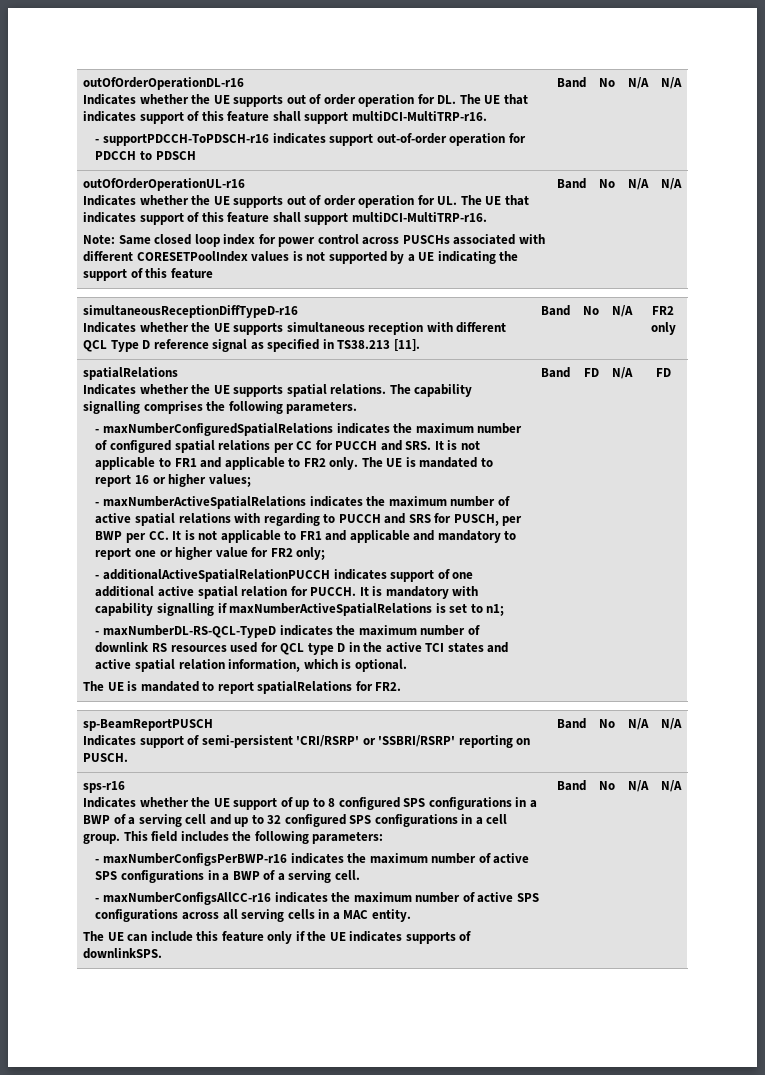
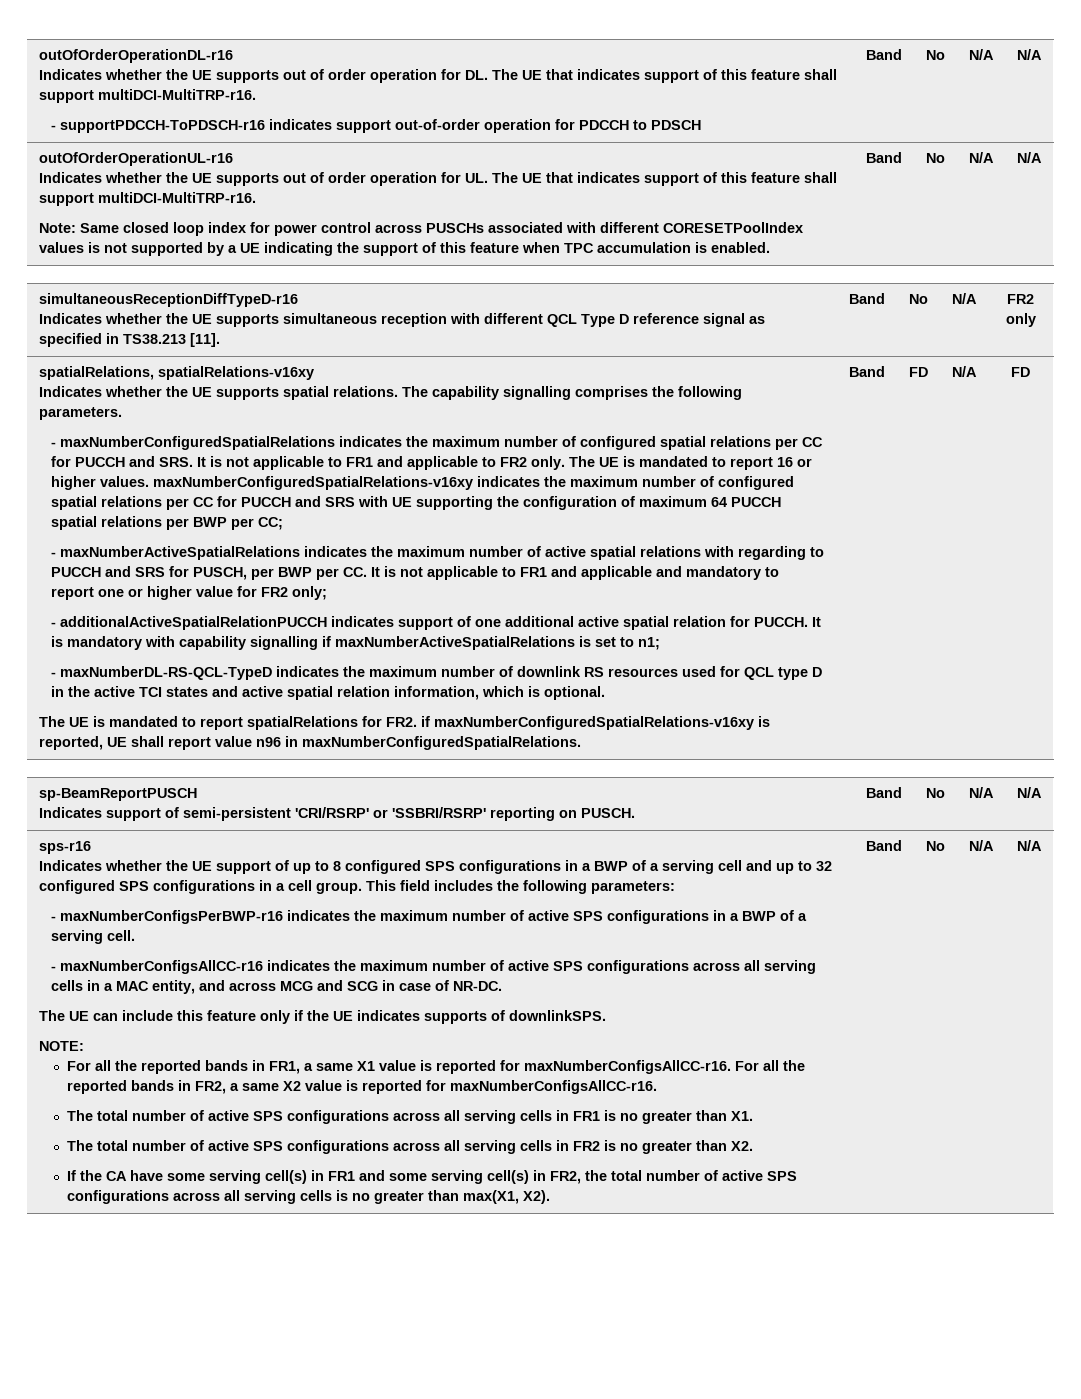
- Note: Same closed loop index for power control across PUSCHs associated with different CORESETPoolIndex values is not supported by a UE indicating the support of this feature
+ Note: Same closed loop index for power control across PUSCHs associated with different CORESETPoolIndex values is not supported by a UE indicating the support of this feature when TPC accumulation is enabled.
  simultaneousReceptionDiffTypeD-r16
  Indicates whether the UE supports simultaneous reception with different QCL Type D reference signal as specified in TS38.213 [11]. | Band | No | N/A | FR2 only
- spatialRelations
+ spatialRelations, spatialRelations-v16xy
- The UE is mandated to report 16 or higher values;
+ The UE is mandated to report 16 or higher values. maxNumberConfiguredSpatialRelations-v16xy indicates the maximum number of configured spatial relations per CC for PUCCH and SRS with UE supporting the configuration of maximum 64 PUCCH spatial relations per BWP per CC;
- The UE is mandated to report spatialRelations for FR2.
+ The UE is mandated to report spatialRelations for FR2. if maxNumberConfiguredSpatialRelations-v16xy is reported, UE shall report value n96 in maxNumberConfiguredSpatialRelations.
- - maxNumberConfigsAllCC-r16 indicates the maximum number of active SPS configurations across all serving cells in a MAC entity.
+ - maxNumberConfigsAllCC-r16 indicates the maximum number of active SPS configurations across all serving cells in a MAC entity, and across MCG and SCG in case of NR-DC.
+ NOTE:
+ For all the reported bands in FR1, a same X1 value is reported for maxNumberConfigsAllCC-r16. For all the reported bands in FR2, a same X2 value is reported for maxNumberConfigsAllCC-r16.
+ The total number of active SPS configurations across all serving cells in FR1 is no greater than X1.
+ The total number of active SPS configurations across all serving cells in FR2 is no greater than X2.
+ If the CA have some serving cell(s) in FR1 and some serving cell(s) in FR2, the total number of active SPS configurations across all serving cells is no greater than max(X1, X2).

